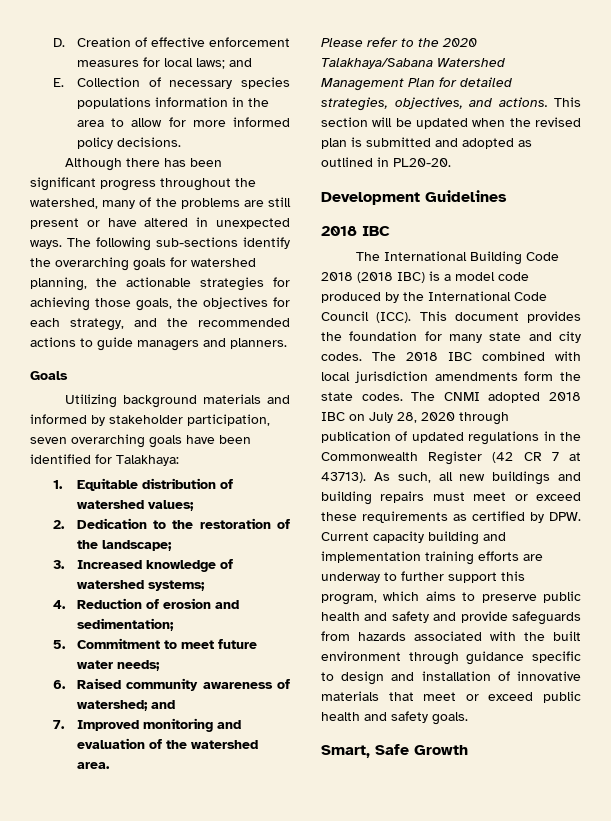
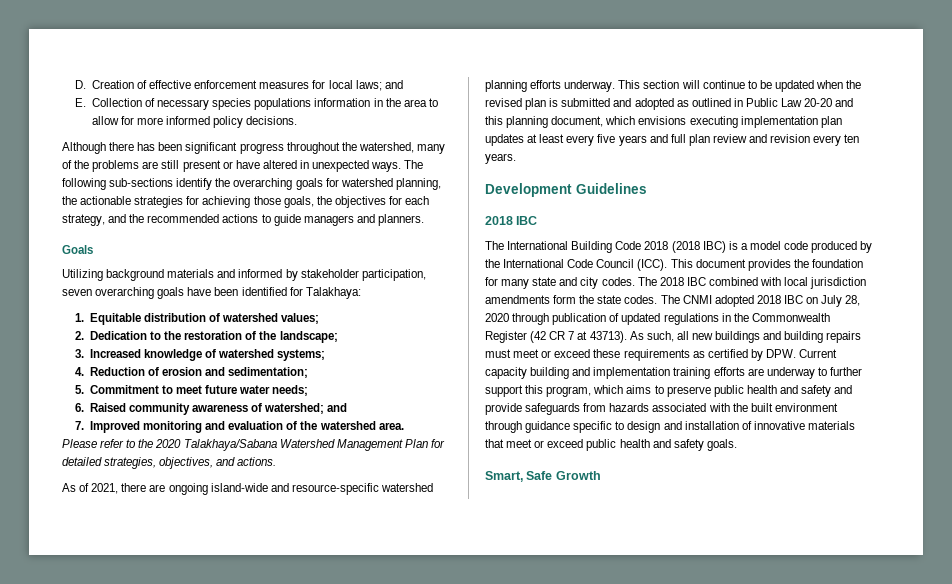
- Please refer to the 2020 Talakhaya/Sabana Watershed Management Plan for detailed strategies, objectives, and actions. This section will be updated when the revised plan is submitted and adopted as outlined in PL20-20.
+ Please refer to the 2020 Talakhaya/Sabana Watershed Management Plan for detailed strategies, objectives, and actions.
+ As of 2021, there are ongoing island-wide and resource-specific watershed planning efforts underway. This section will continue to be updated when the revised plan is submitted and adopted as outlined in Public Law 20-20 and this planning document, which envisions executing implementation plan updates at least every five years and full plan review and revision every ten years.

